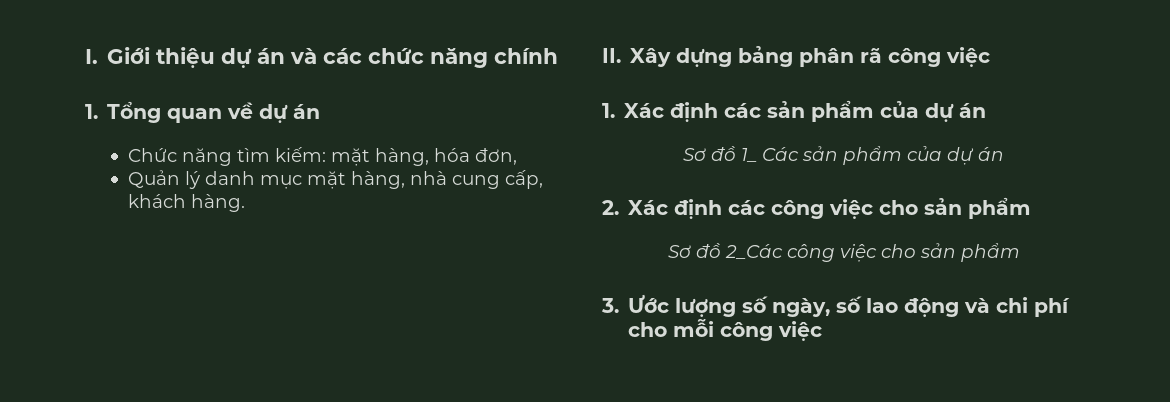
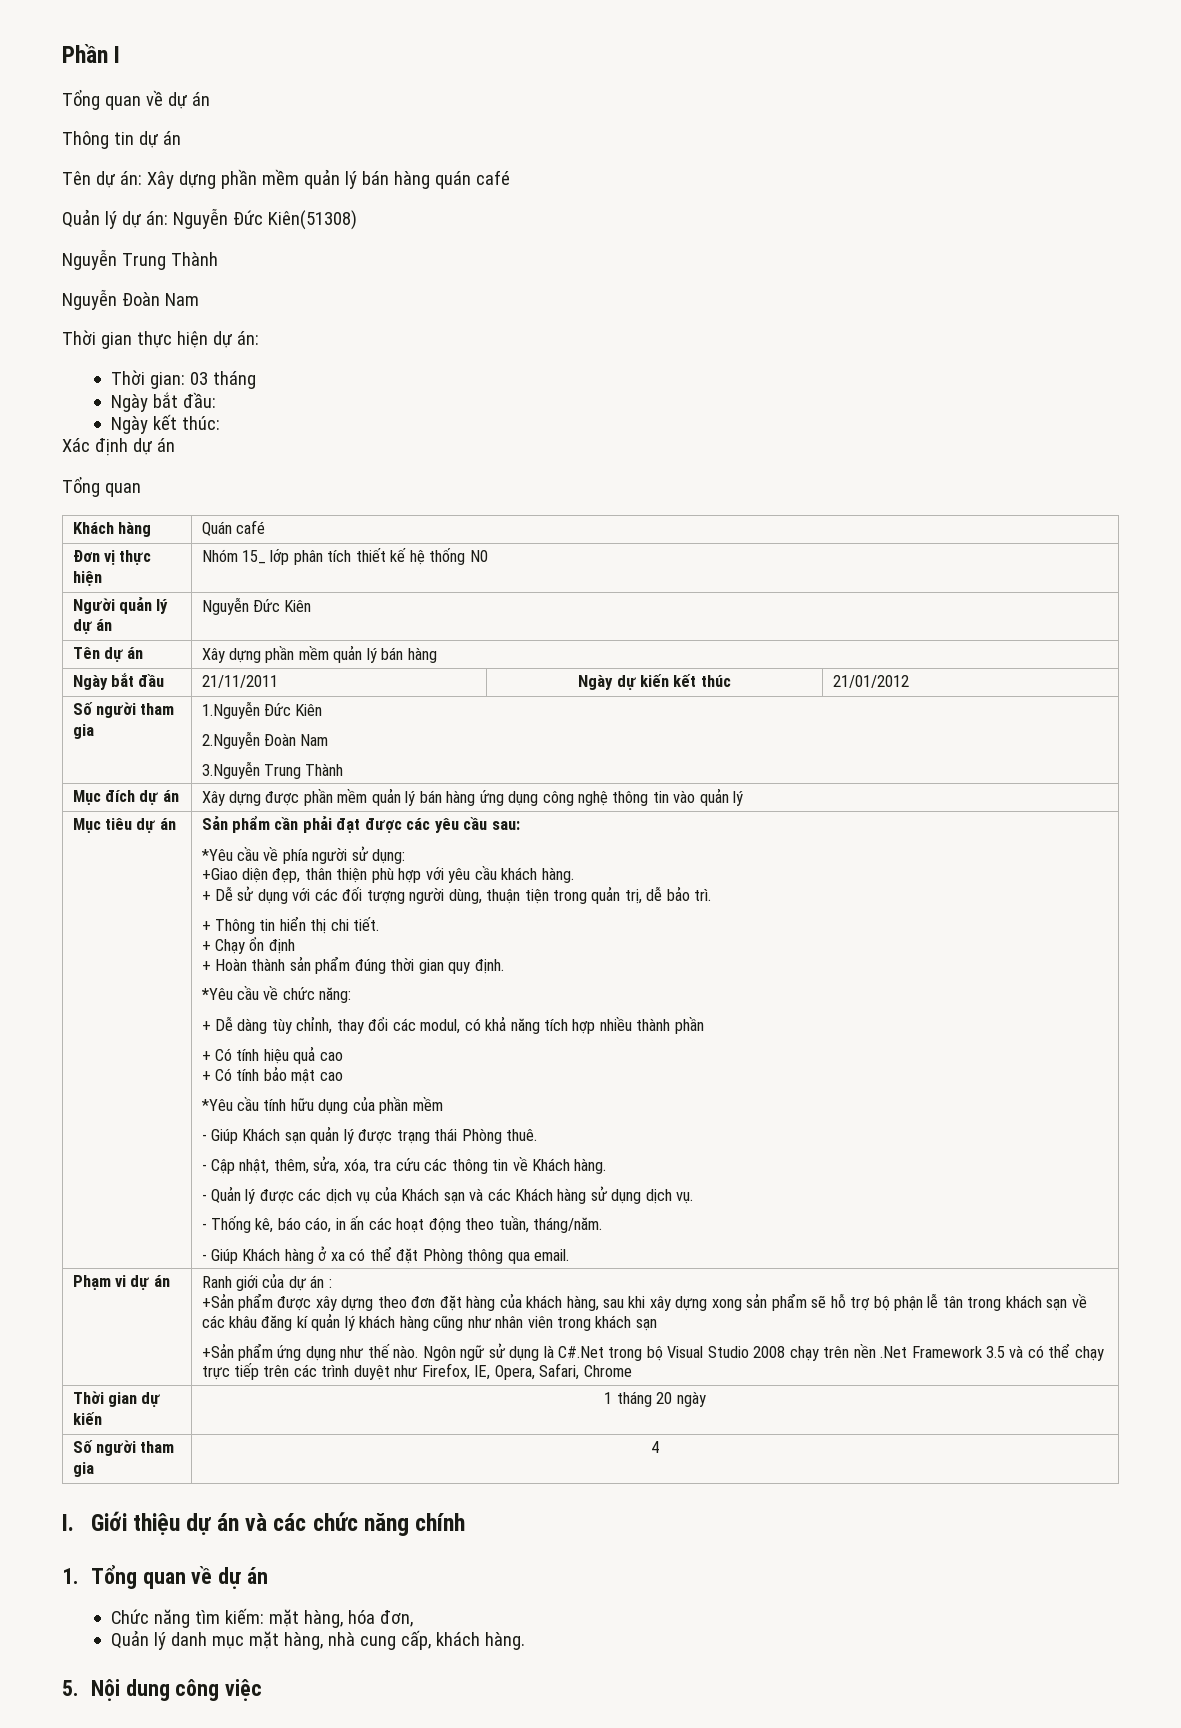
+ Phần I
+ Tổng quan về dự án
+ Thông tin dự án
+ Tên dự án: Xây dựng phần mềm quản lý bán hàng quán café
+ Quản lý dự án: Nguyễn Đức Kiên(51308)
+ Nguyễn Trung Thành
+ Nguyễn Đoàn Nam
+ Thời gian thực hiện dự án:
+ Thời gian: 03 tháng
+ Ngày bắt đầu:
+ Ngày kết thúc:
+ Xác định dự án
+ Tổng quan
+ Khách hàng | Quán café
+ Đơn vị thực hiện | Nhóm 15_ lớp phân tích thiết kế hệ thống N0
+ Người quản lý dự án | Nguyễn Đức Kiên
+ Tên dự án | Xây dựng phần mềm quản lý bán hàng
+ Ngày bắt đầu | 21/11/2011 | Ngày dự kiến kết thúc | 21/01/2012
+ Số người tham gia | 1.Nguyễn Đức Kiên
+ 2.Nguyễn Đoàn Nam
+ 3.Nguyễn Trung Thành
+ Mục đích dự án | Xây dựng được phần mềm quản lý bán hàng ứng dụng công nghệ thông tin vào quản lý
+ Mục tiêu dự án | Sản phẩm cần phải đạt được các yêu cầu sau:
+ *Yêu cầu về phía người sử dụng:
+ +Giao diện đẹp, thân thiện phù hợp với yêu cầu khách hàng.
+ + Dễ sử dụng với các đối tượng người dùng, thuận tiện trong quản trị, dễ bảo trì.
+ + Thông tin hiển thị chi tiết.
+ + Chạy ổn định
+ + Hoàn thành sản phẩm đúng thời gian quy định.
+ *Yêu cầu về chức năng:
+ + Dễ dàng tùy chỉnh, thay đổi các modul, có khả năng tích hợp nhiều thành phần
+ + Có tính hiệu quả cao
+ + Có tính bảo mật cao
+ *Yêu cầu tính hữu dụng của phần mềm
+ - Giúp Khách sạn quản lý được trạng thái Phòng thuê.
+ - Cập nhật, thêm, sửa, xóa, tra cứu các thông tin về Khách hàng.
+ - Quản lý được các dịch vụ của Khách sạn và các Khách hàng sử dụng dịch vụ.
+ - Thống kê, báo cáo, in ấn các hoạt động theo tuần, tháng/năm.
+ - Giúp Khách hàng ở xa có thể đặt Phòng thông qua email.
+ Phạm vi dự án | Ranh giới của dự án :
+ +Sản phẩm được xây dựng theo đơn đặt hàng của khách hàng, sau khi xây dựng xong sản phẩm sẽ hỗ trợ bộ phận lễ tân trong khách sạn về các khâu đăng kí quản lý khách hàng cũng như nhân viên trong khách sạn
+ +Sản phẩm ứng dụng như thế nào. Ngôn ngữ sử dụng là C#.Net trong bộ Visual Studio 2008 chạy trên nền .Net Framework 3.5 và có thể chạy trực tiếp trên các trình duyệt như Firefox, IE, Opera, Safari, Chrome
+ Thời gian dự kiến | 1 tháng 20 ngày
+ Số người tham gia | 4
- II. Xây dựng bảng phân rã công việc
- 1. Xác định các sản phẩm của dự án
- Sơ đồ 1_ Các sản phẩm của dự án
- 2. Xác định các công việc cho sản phẩm
- Sơ đồ 2_Các công việc cho sản phẩm
- 3. Ước lượng số ngày, số lao động và chi phí cho mỗi công việc
+ 5. Nội dung công việc

